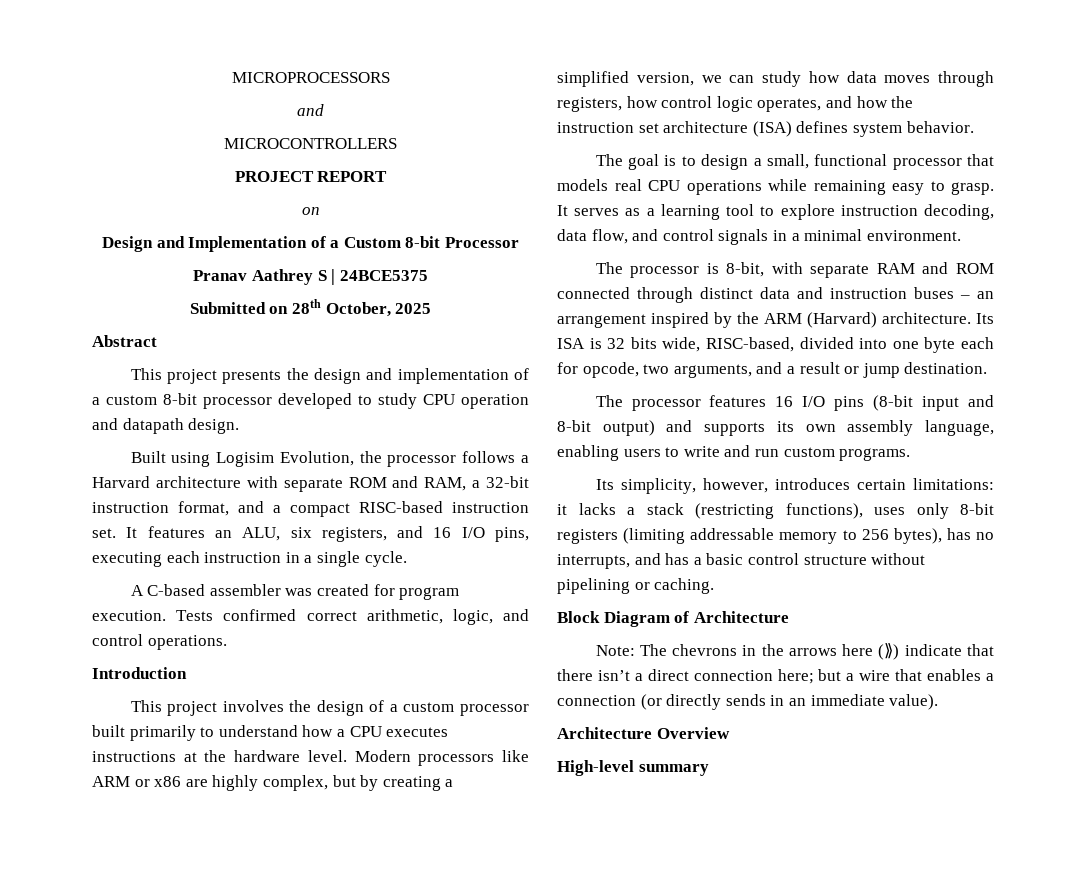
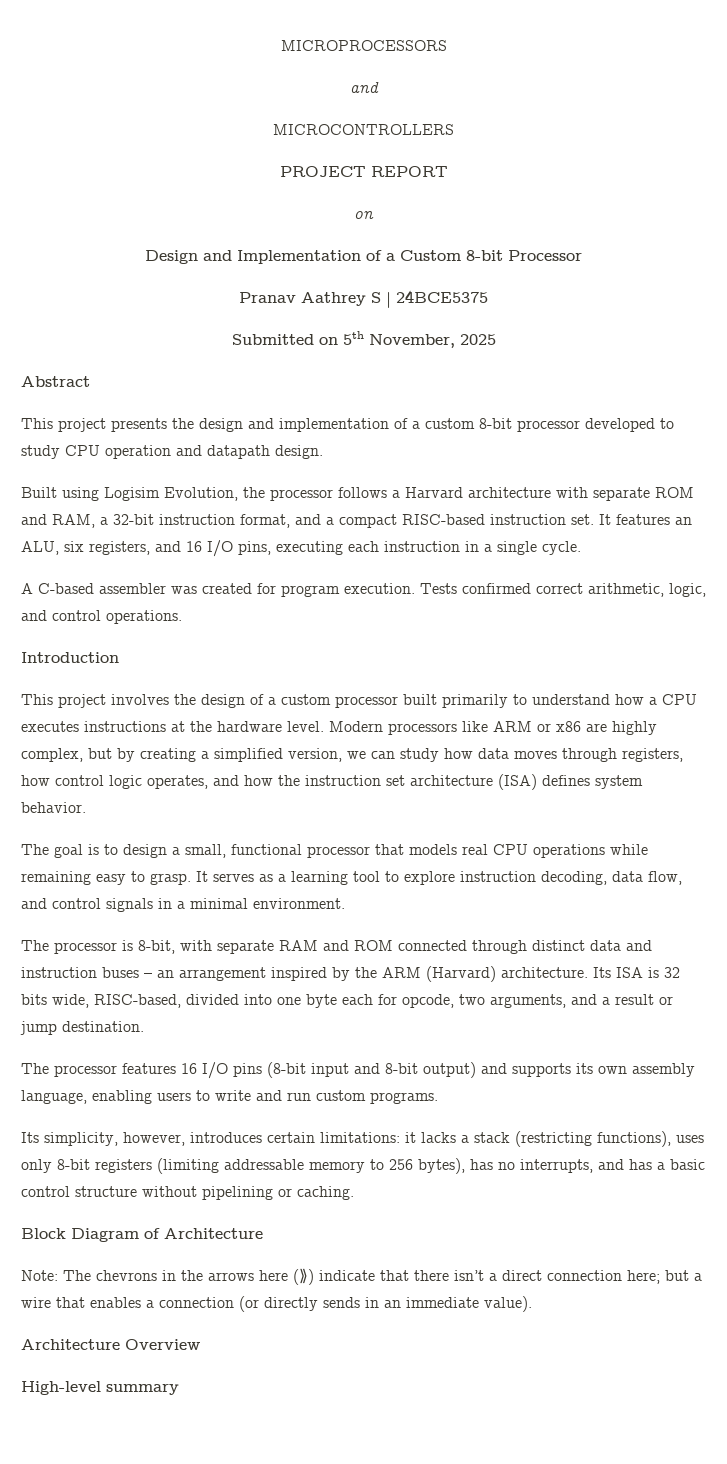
- Submitted on 28th October, 2025
+ Submitted on 5th November, 2025

